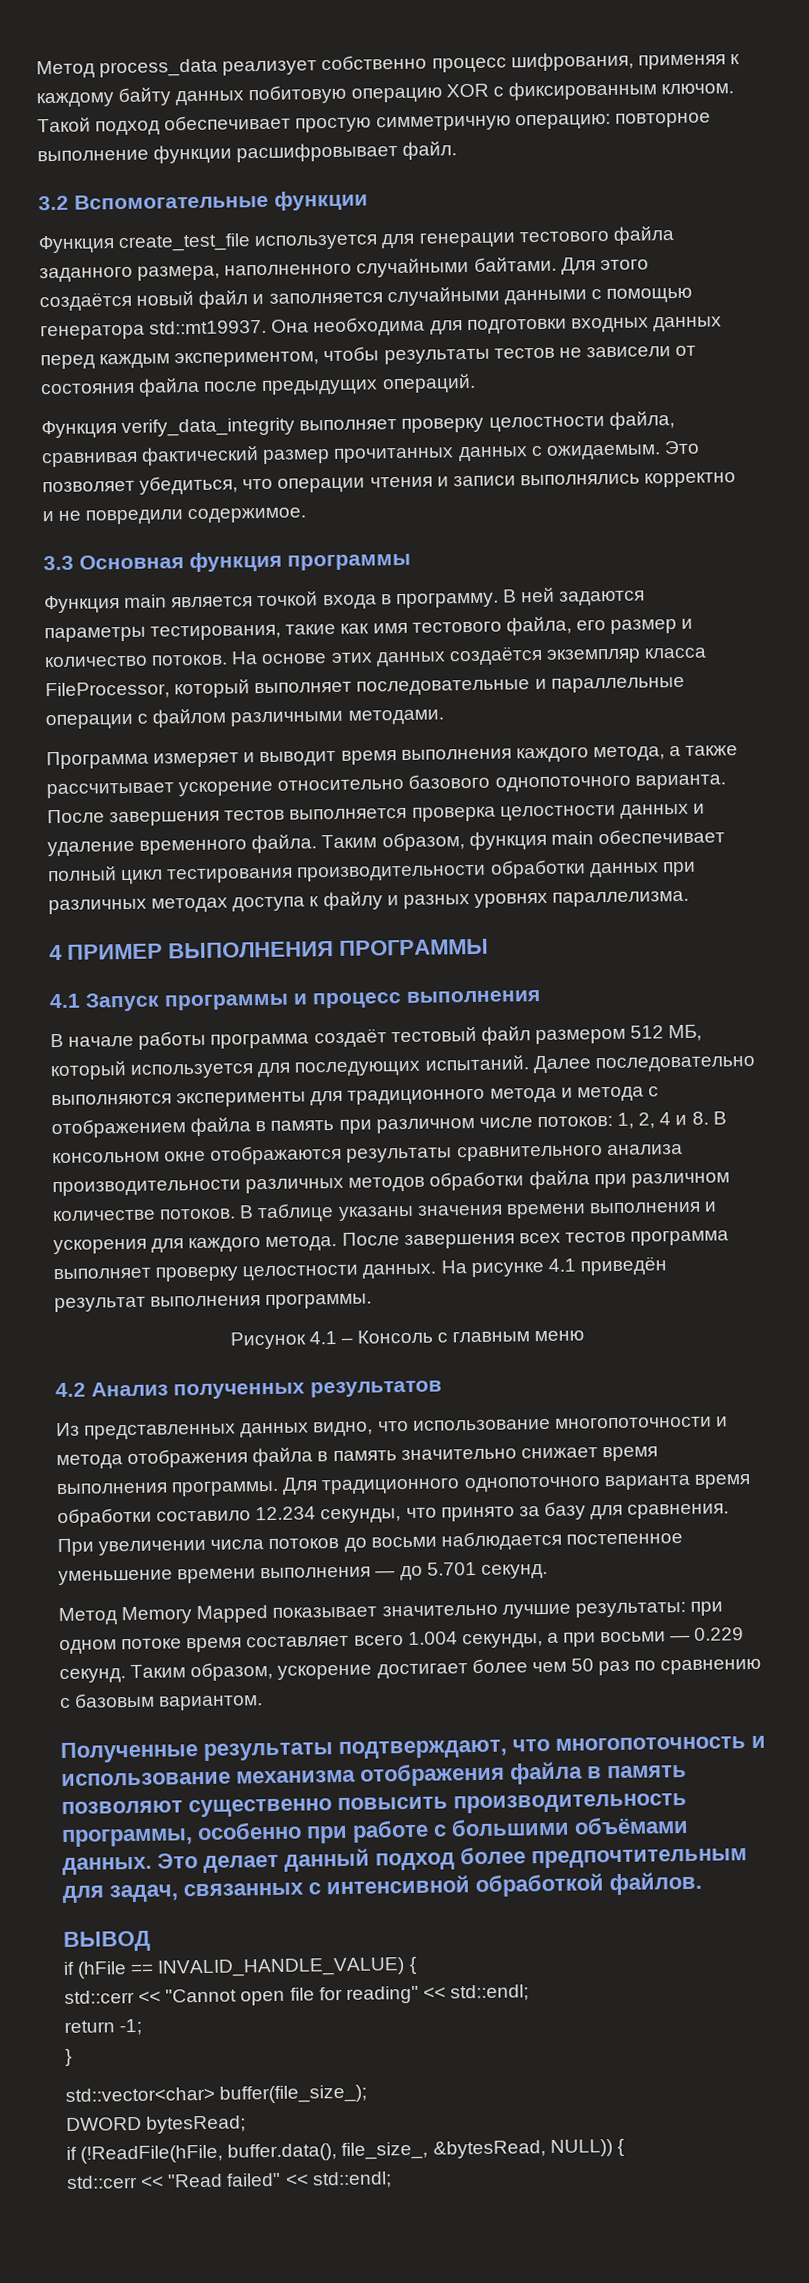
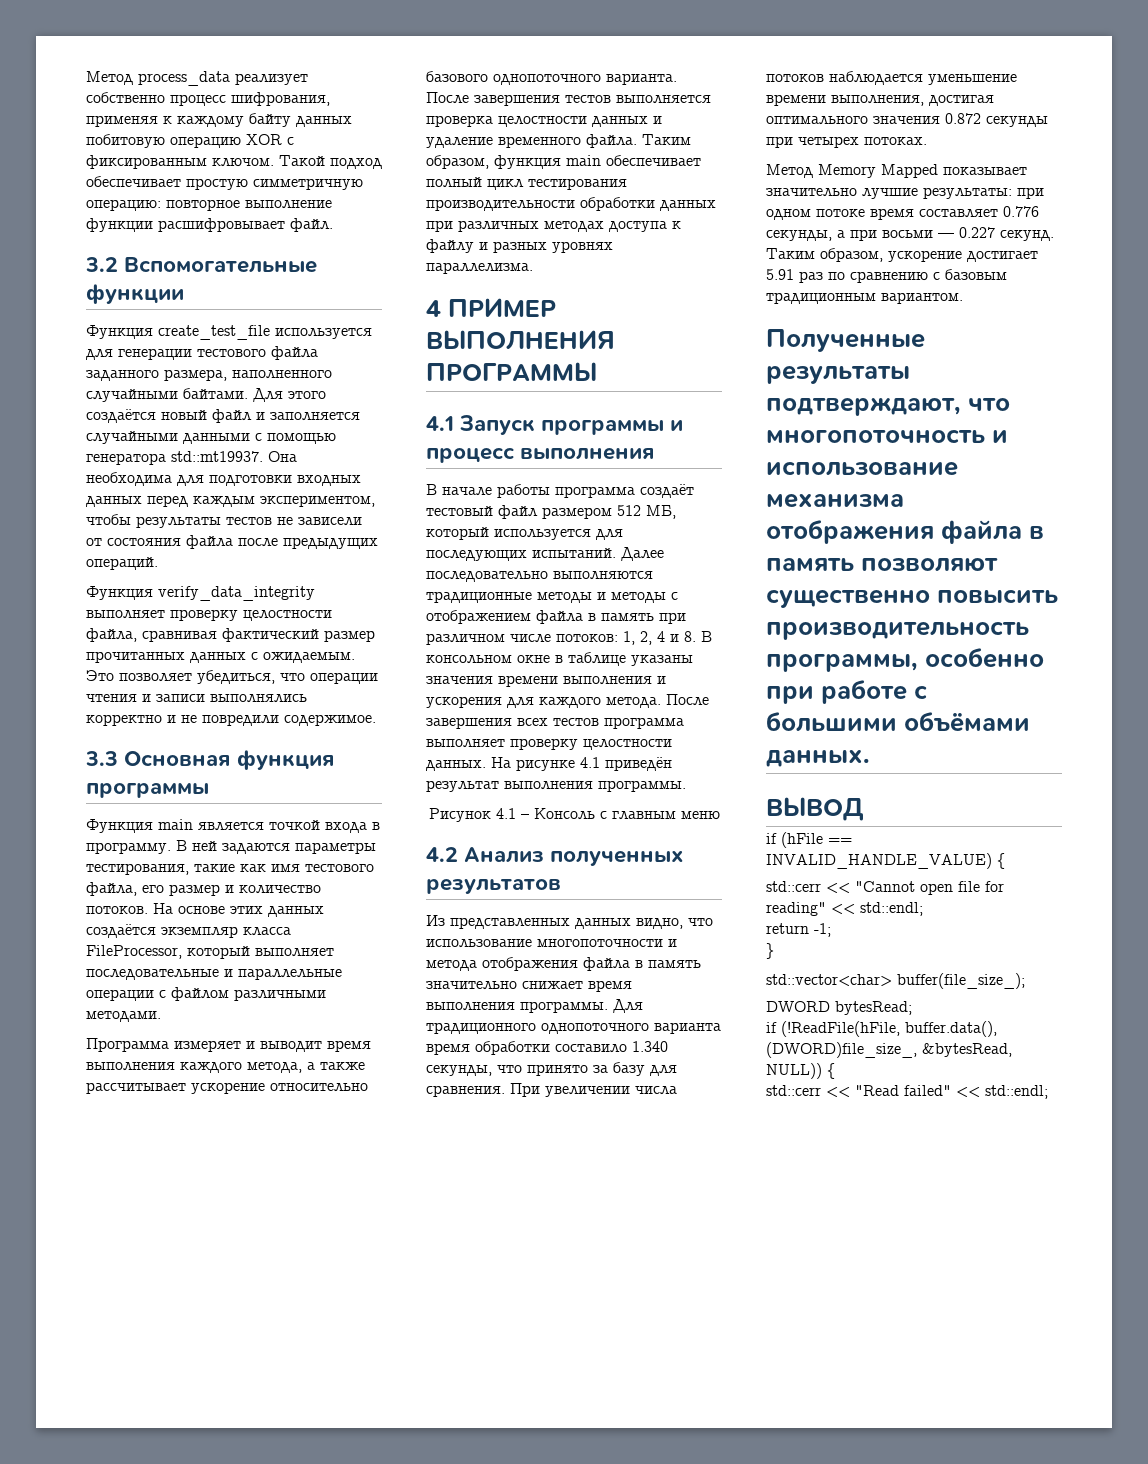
- Далее последовательно выполняются эксперименты для традиционного метода и метода с отображением файла в память при различном числе потоков: 1, 2, 4 и 8. В консольном окне отображаются результаты сравнительного анализа производительности различных методов обработки файла при различном количестве потоков. В таблице указаны значения времени выполнения и ускорения для каждого метода.
+ Далее последовательно выполняются традиционные методы и методы с отображением файла в память при различном числе потоков: 1, 2, 4 и 8. В консольном окне в таблице указаны значения времени выполнения и ускорения для каждого метода.
- Для традиционного однопоточного варианта время обработки составило 12.234 секунды, что принято за базу для сравнения.
+ Для традиционного однопоточного варианта время обработки составило 1.340 секунды, что принято за базу для сравнения.
- При увеличении числа потоков до восьми наблюдается постепенное уменьшение времени выполнения — до 5.701 секунд.
+ При увеличении числа потоков наблюдается уменьшение времени выполнения, достигая оптимального значения 0.872 секунды при четырех потоках.
- Метод Memory Mapped показывает значительно лучшие результаты: при одном потоке время составляет всего 1.004 секунды, а при восьми — 0.229 секунд.
+ Метод Memory Mapped показывает значительно лучшие результаты: при одном потоке время составляет 0.776 секунды, а при восьми — 0.227 секунд.
- Таким образом, ускорение достигает более чем 50 раз по сравнению с базовым вариантом.
+ Таким образом, ускорение достигает 5.91 раз по сравнению с базовым традиционным вариантом.
- Это делает данный подход более предпочтительным для задач, связанных с интенсивной обработкой файлов.
- if (!ReadFile(hFile, buffer.data(), file_size_, &bytesRead, NULL)) {
+ if (!ReadFile(hFile, buffer.data(), (DWORD)file_size_, &bytesRead, NULL)) {

